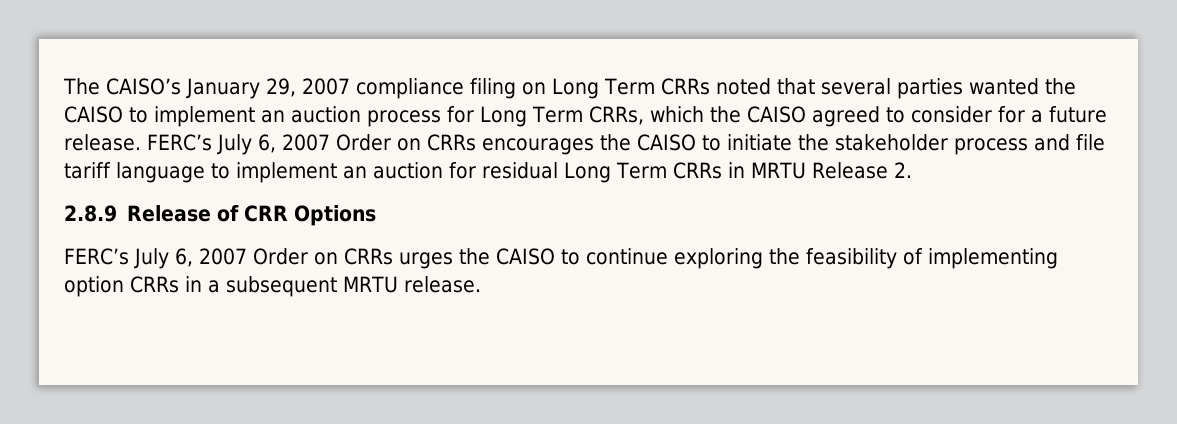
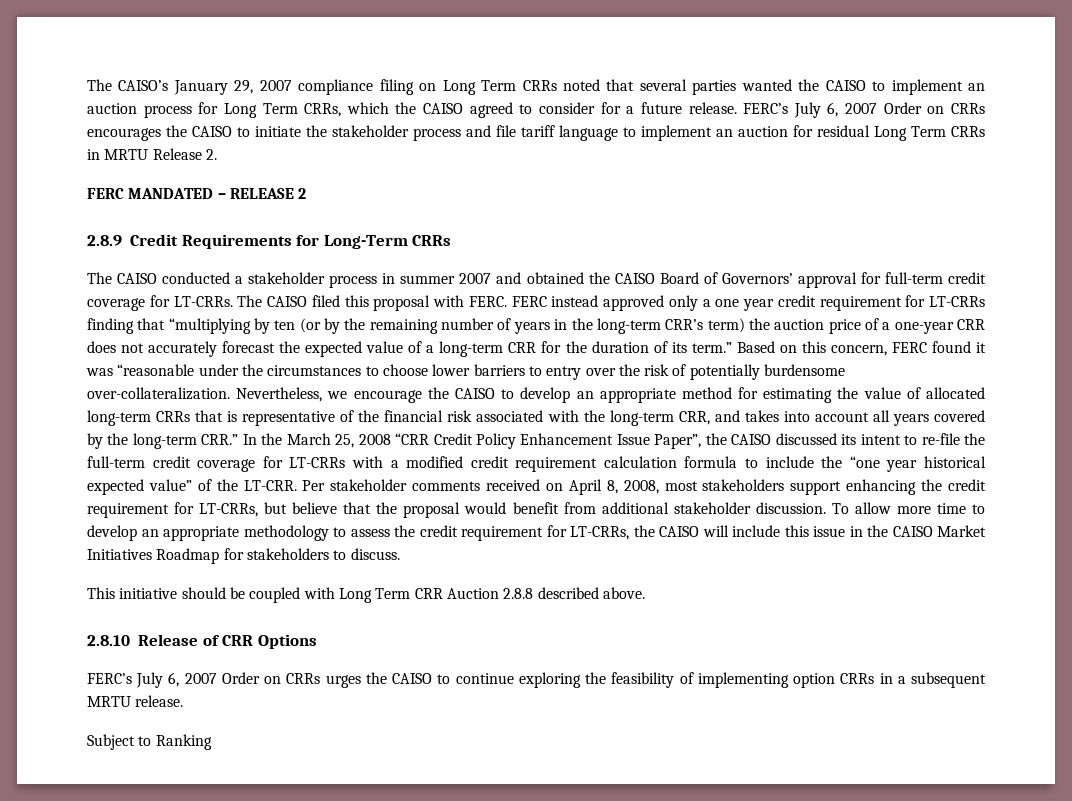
- 2.8.9 Release of CRR Options
+ FERC MANDATED – RELEASE 2
+ 2.8.9 Credit Requirements for Long-Term CRRs
+ The CAISO conducted a stakeholder process in summer 2007 and obtained the CAISO Board of Governors’ approval for full-term credit coverage for LT-CRRs. The CAISO filed this proposal with FERC. FERC instead approved only a one year credit requirement for LT-CRRs finding that “multiplying by ten (or by the remaining number of years in the long-term CRR’s term) the auction price of a one-year CRR does not accurately forecast the expected value of a long-term CRR for the duration of its term.” Based on this concern, FERC found it was “reasonable under the circumstances to choose lower barriers to entry over the risk of potentially burdensome over-collateralization. Nevertheless, we encourage the CAISO to develop an appropriate method for estimating the value of allocated long-term CRRs that is representative of the financial risk associated with the long-term CRR, and takes into account all years covered by the long-term CRR.” In the March 25, 2008 “CRR Credit Policy Enhancement Issue Paper”, the CAISO discussed its intent to re-file the full-term credit coverage for LT-CRRs with a modified credit requirement calculation formula to include the “one year historical expected value” of the LT-CRR. Per stakeholder comments received on April 8, 2008, most stakeholders support enhancing the credit requirement for LT-CRRs, but believe that the proposal would benefit from additional stakeholder discussion. To allow more time to develop an appropriate methodology to assess the credit requirement for LT-CRRs, the CAISO will include this issue in the CAISO Market Initiatives Roadmap for stakeholders to discuss.
+ This initiative should be coupled with Long Term CRR Auction 2.8.8 described above.
+ 2.8.10 Release of CRR Options
+ Subject to Ranking

